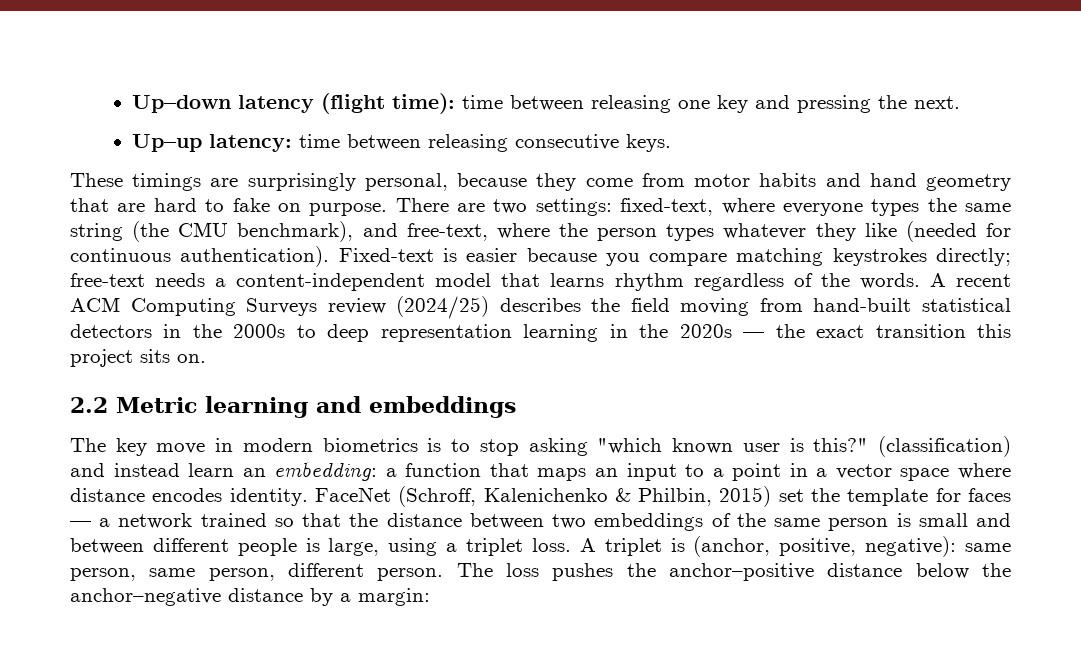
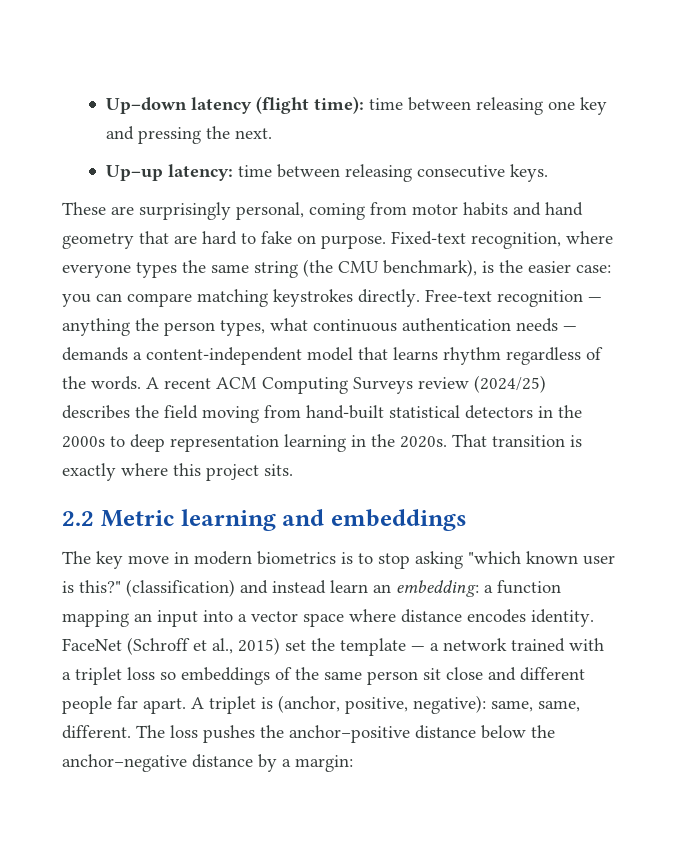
- These timings are surprisingly personal, because they come from motor habits and hand geometry that are hard to fake on purpose.
+ These are surprisingly personal, coming from motor habits and hand geometry that are hard to fake on purpose.
- There are two settings: fixed-text, where everyone types the same string (the CMU benchmark), and free-text, where the person types whatever they like (needed for continuous authentication). Fixed-text is easier because you compare matching keystrokes directly; free-text needs a content-independent model that learns rhythm regardless of the words.
+ Fixed-text recognition, where everyone types the same string (the CMU benchmark), is the easier case: you can compare matching keystrokes directly. Free-text recognition — anything the person types, what continuous authentication needs — demands a content-independent model that learns rhythm regardless of the words.
- A recent ACM Computing Surveys review (2024/25) describes the field moving from hand-built statistical detectors in the 2000s to deep representation learning in the 2020s — the exact transition this project sits on.
+ A recent ACM Computing Surveys review (2024/25) describes the field moving from hand-built statistical detectors in the 2000s to deep representation learning in the 2020s. That transition is exactly where this project sits.
- (classification) and instead learn an embedding: a function that maps an input to a point in a vector space where distance encodes identity.
+ (classification) and instead learn an embedding: a function mapping an input into a vector space where distance encodes identity.
- FaceNet (Schroff, Kalenichenko & Philbin, 2015) set the template for faces — a network trained so that the distance between two embeddings of the same person is small and between different people is large, using a triplet loss.
+ FaceNet (Schroff et al., 2015) set the template — a network trained with a triplet loss so embeddings of the same person sit close and different people far apart.
- A triplet is (anchor, positive, negative): same person, same person, different person.
+ A triplet is (anchor, positive, negative): same, same, different.

